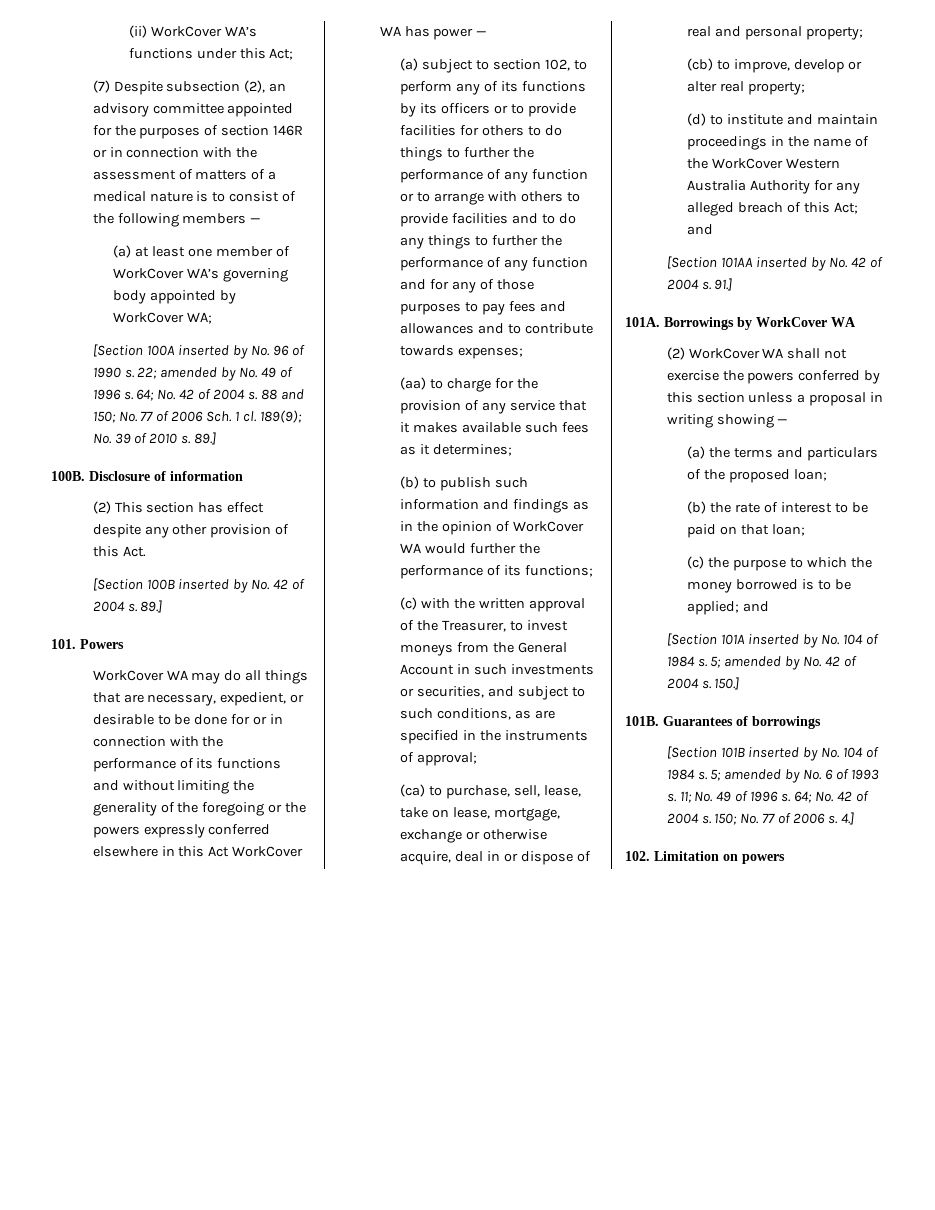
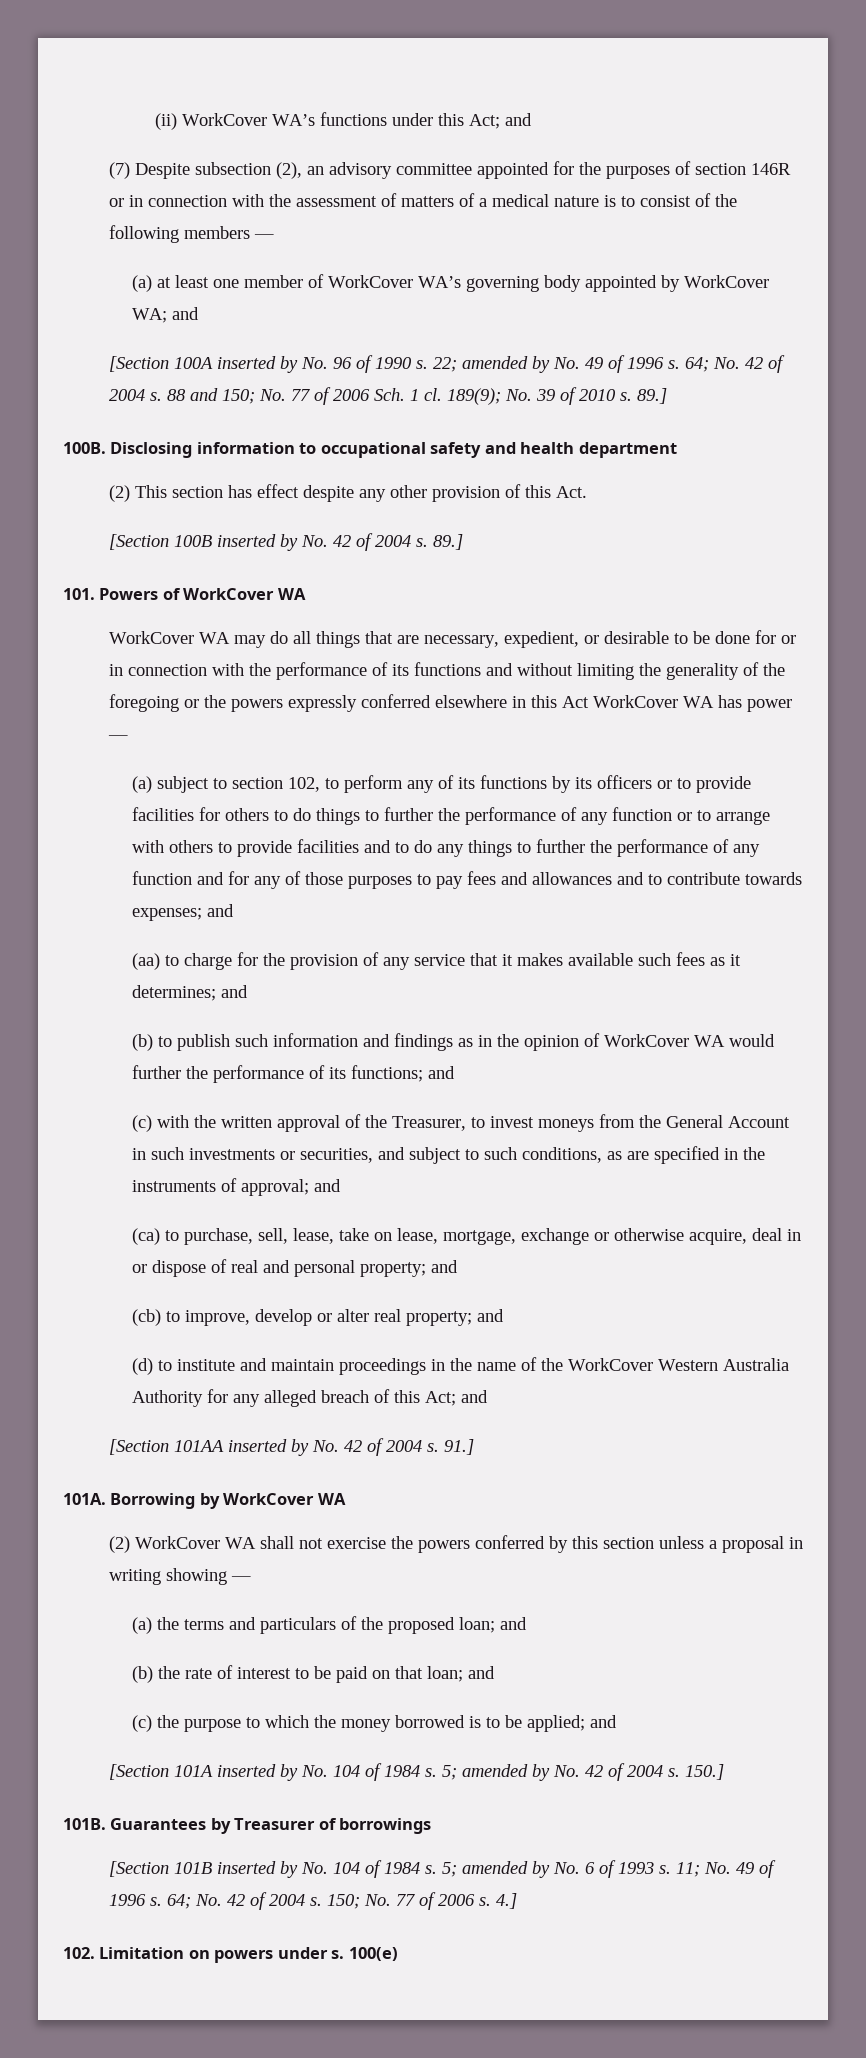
- (ii) WorkCover WA’s functions under this Act;
+ (ii) WorkCover WA’s functions under this Act; and
- (a) at least one member of WorkCover WA’s governing body appointed by WorkCover WA;
+ (a) at least one member of WorkCover WA’s governing body appointed by WorkCover WA; and
- Disclosure of information
+ Disclosing information to occupational safety and health department
- 101. Powers
+ 101. Powers of WorkCover WA
- (a) subject to section 102, to perform any of its functions by its officers or to provide facilities for others to do things to further the performance of any function or to arrange with others to provide facilities and to do any things to further the performance of any function and for any of those purposes to pay fees and allowances and to contribute towards expenses;
+ (a) subject to section 102, to perform any of its functions by its officers or to provide facilities for others to do things to further the performance of any function or to arrange with others to provide facilities and to do any things to further the performance of any function and for any of those purposes to pay fees and allowances and to contribute towards expenses; and
- (aa) to charge for the provision of any service that it makes available such fees as it determines;
+ (aa) to charge for the provision of any service that it makes available such fees as it determines; and
- (b) to publish such information and findings as in the opinion of WorkCover WA would further the performance of its functions;
+ (b) to publish such information and findings as in the opinion of WorkCover WA would further the performance of its functions; and
- (c) with the written approval of the Treasurer, to invest moneys from the General Account in such investments or securities, and subject to such conditions, as are specified in the instruments of approval;
+ (c) with the written approval of the Treasurer, to invest moneys from the General Account in such investments or securities, and subject to such conditions, as are specified in the instruments of approval; and
- (ca) to purchase, sell, lease, take on lease, mortgage, exchange or otherwise acquire, deal in or dispose of real and personal property;
+ (ca) to purchase, sell, lease, take on lease, mortgage, exchange or otherwise acquire, deal in or dispose of real and personal property; and
- (cb) to improve, develop or alter real property;
+ (cb) to improve, develop or alter real property; and
- Borrowings by WorkCover WA
+ Borrowing by WorkCover WA
- (a) the terms and particulars of the proposed loan;
+ (a) the terms and particulars of the proposed loan; and
- (b) the rate of interest to be paid on that loan;
+ (b) the rate of interest to be paid on that loan; and
- Guarantees of borrowings
+ Guarantees by Treasurer of borrowings
- 102. Limitation on powers
+ 102. Limitation on powers under s. 100(e)

